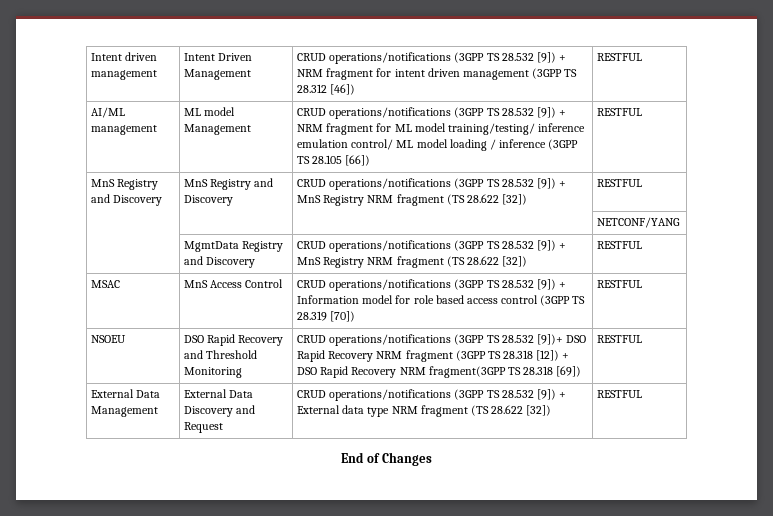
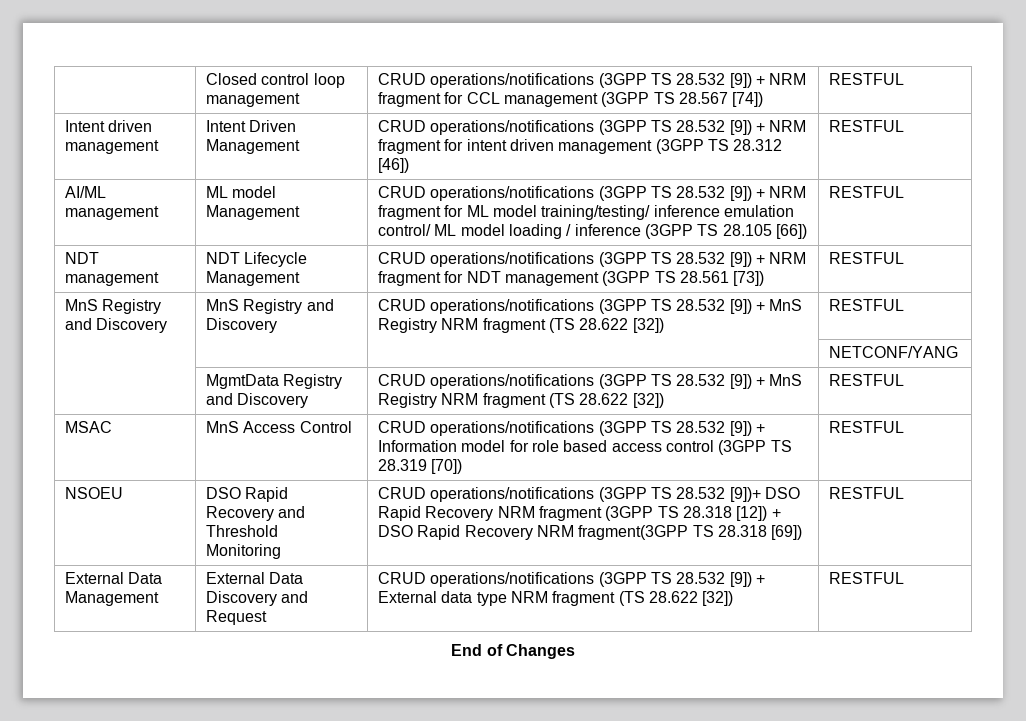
+ | Closed control loop management | CRUD operations/notifications (3GPP TS 28.532 [9]) + NRM fragment for CCL management (3GPP TS 28.567 [74]) | RESTFUL
+ NDT management | NDT Lifecycle Management | CRUD operations/notifications (3GPP TS 28.532 [9]) + NRM fragment for NDT management (3GPP TS 28.561 [73]) | RESTFUL

